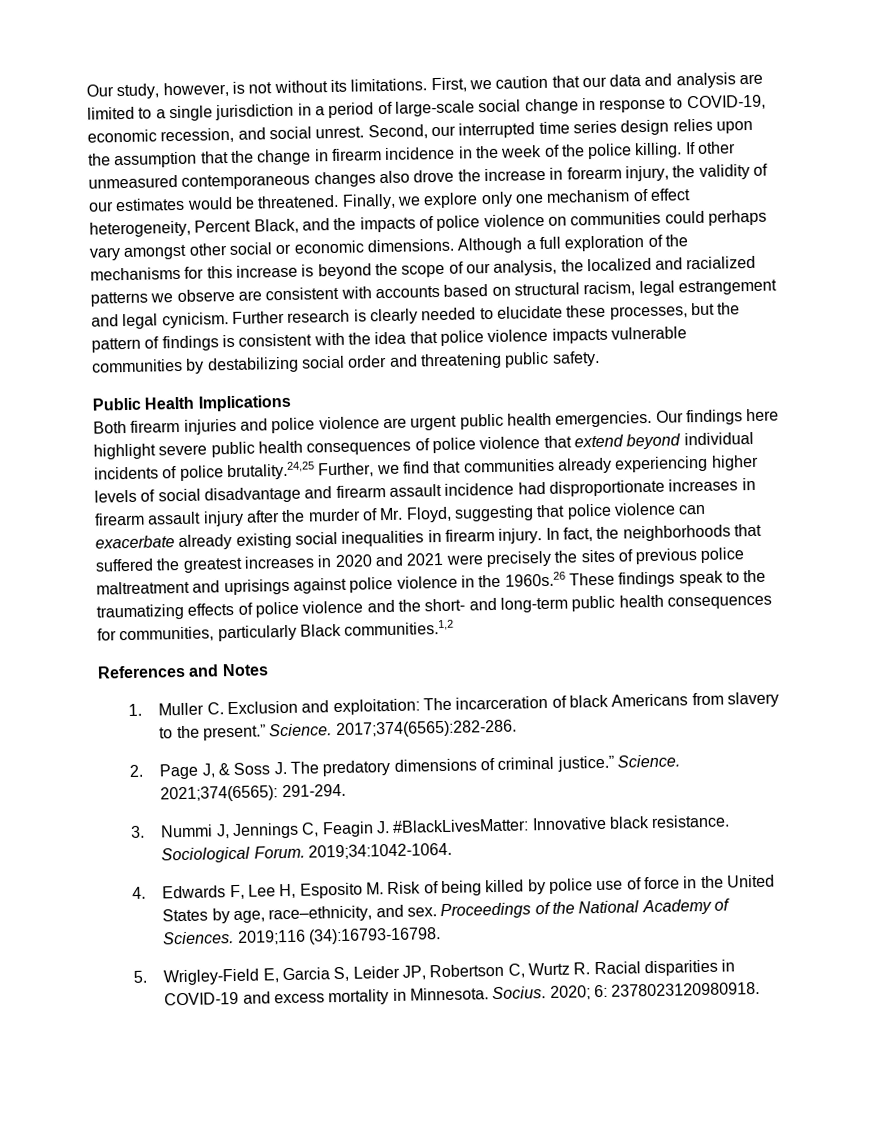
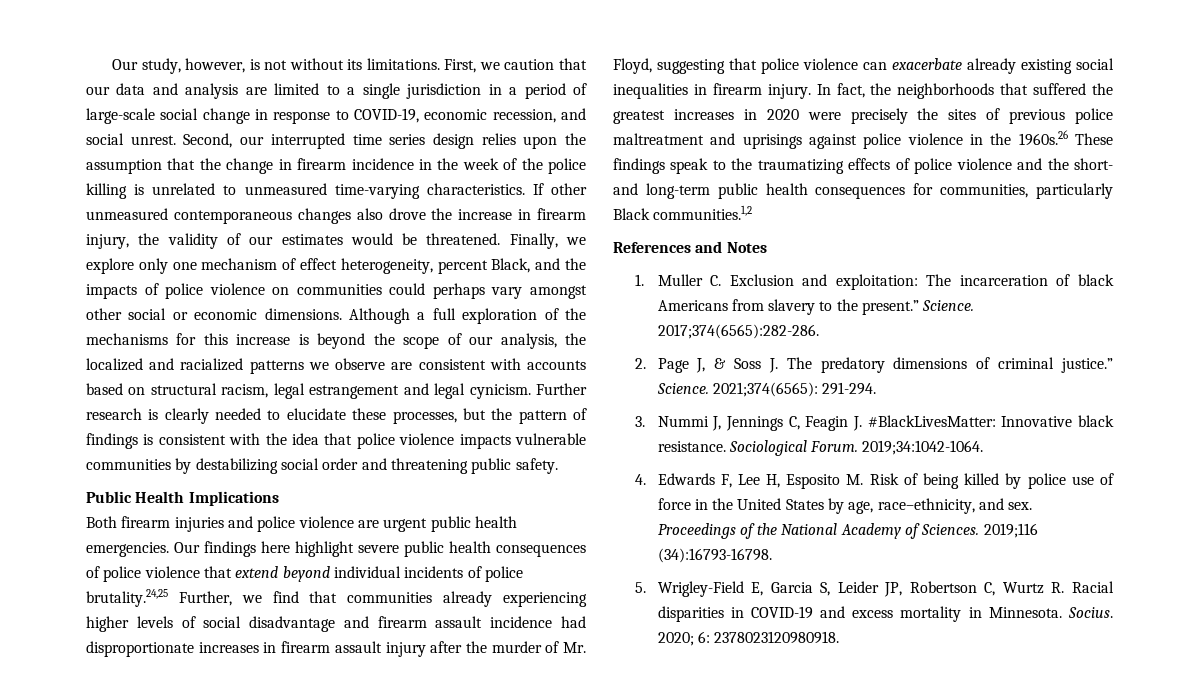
- Second, our interrupted time series design relies upon the assumption that the change in firearm incidence in the week of the police killing.
+ Second, our interrupted time series design relies upon the assumption that the change in firearm incidence in the week of the police killing is unrelated to unmeasured time-varying characteristics.
- If other unmeasured contemporaneous changes also drove the increase in forearm injury, the validity of our estimates would be threatened.
+ If other unmeasured contemporaneous changes also drove the increase in firearm injury, the validity of our estimates would be threatened.
- Finally, we explore only one mechanism of effect heterogeneity, Percent Black, and the impacts of police violence on communities could perhaps vary amongst other social or economic dimensions.
+ Finally, we explore only one mechanism of effect heterogeneity, percent Black, and the impacts of police violence on communities could perhaps vary amongst other social or economic dimensions.
- In fact, the neighborhoods that suffered the greatest increases in 2020 and 2021 were precisely the sites of previous police maltreatment and uprisings against police violence in the 1960s.26 These findings speak to the traumatizing effects of police violence and the short- and long-term public health consequences for communities, particularly Black communities.1,2
+ In fact, the neighborhoods that suffered the greatest increases in 2020 were precisely the sites of previous police maltreatment and uprisings against police violence in the 1960s.26 These findings speak to the traumatizing effects of police violence and the short- and long-term public health consequences for communities, particularly Black communities.1,2

